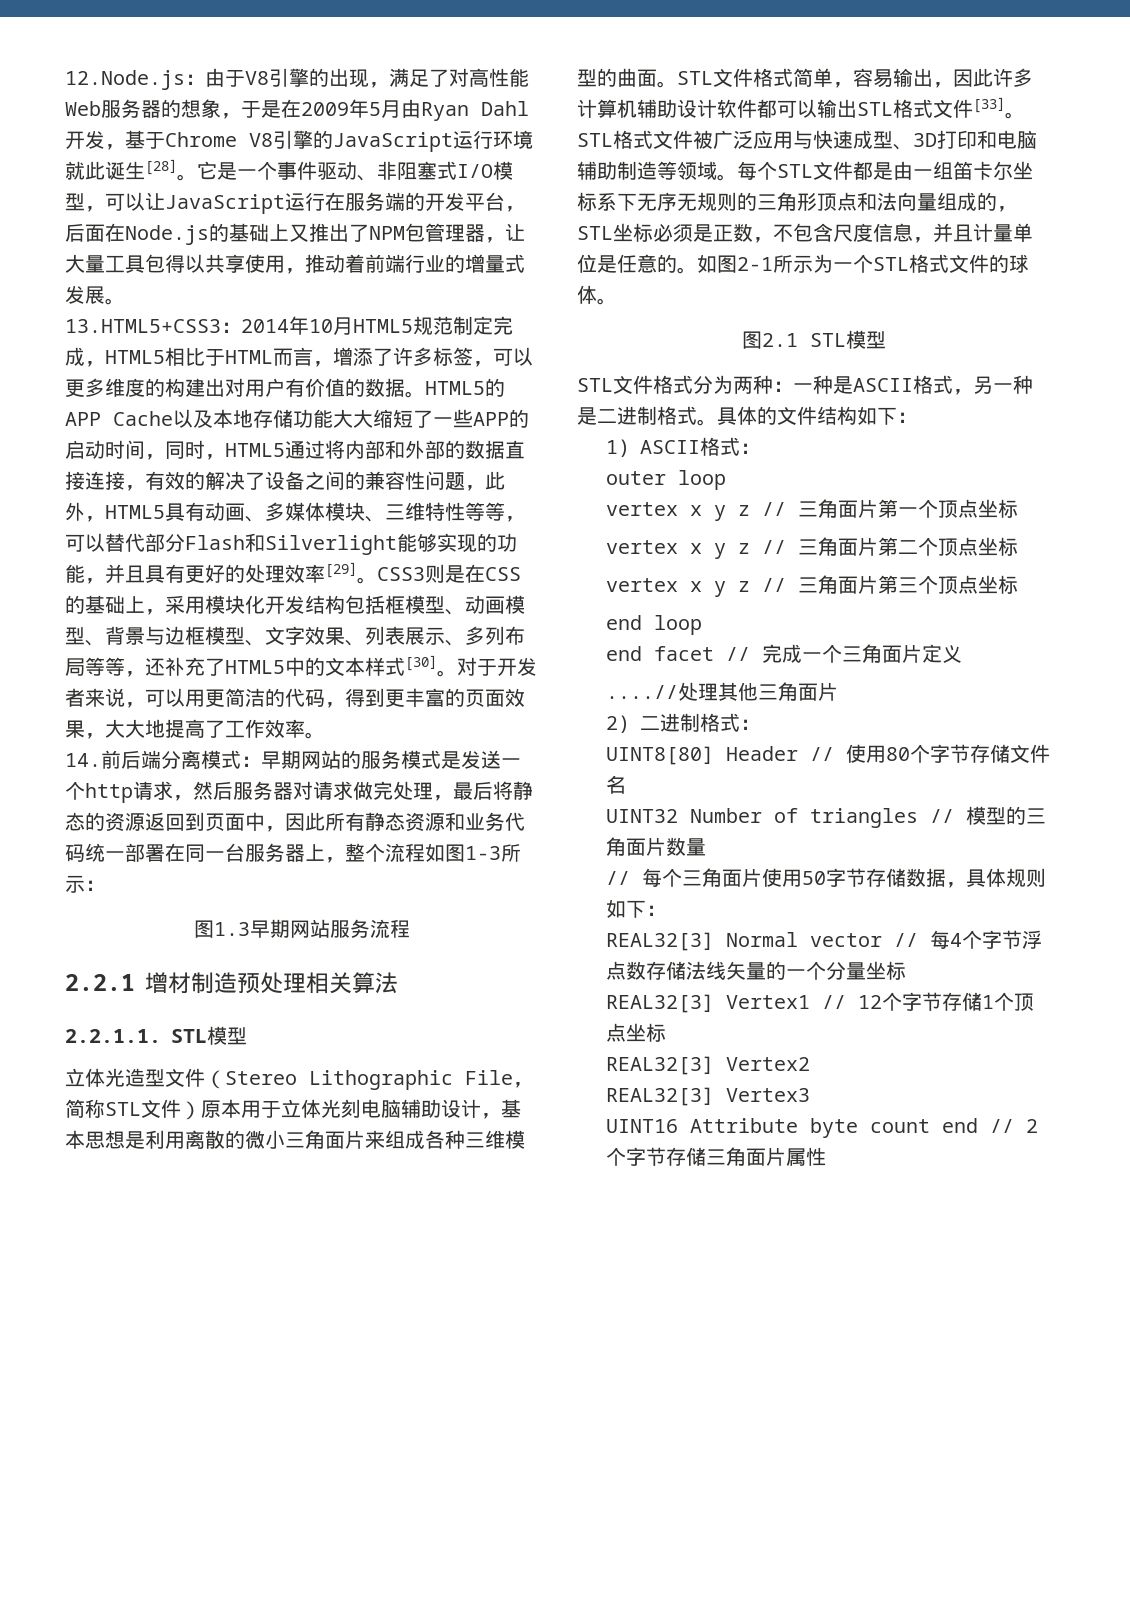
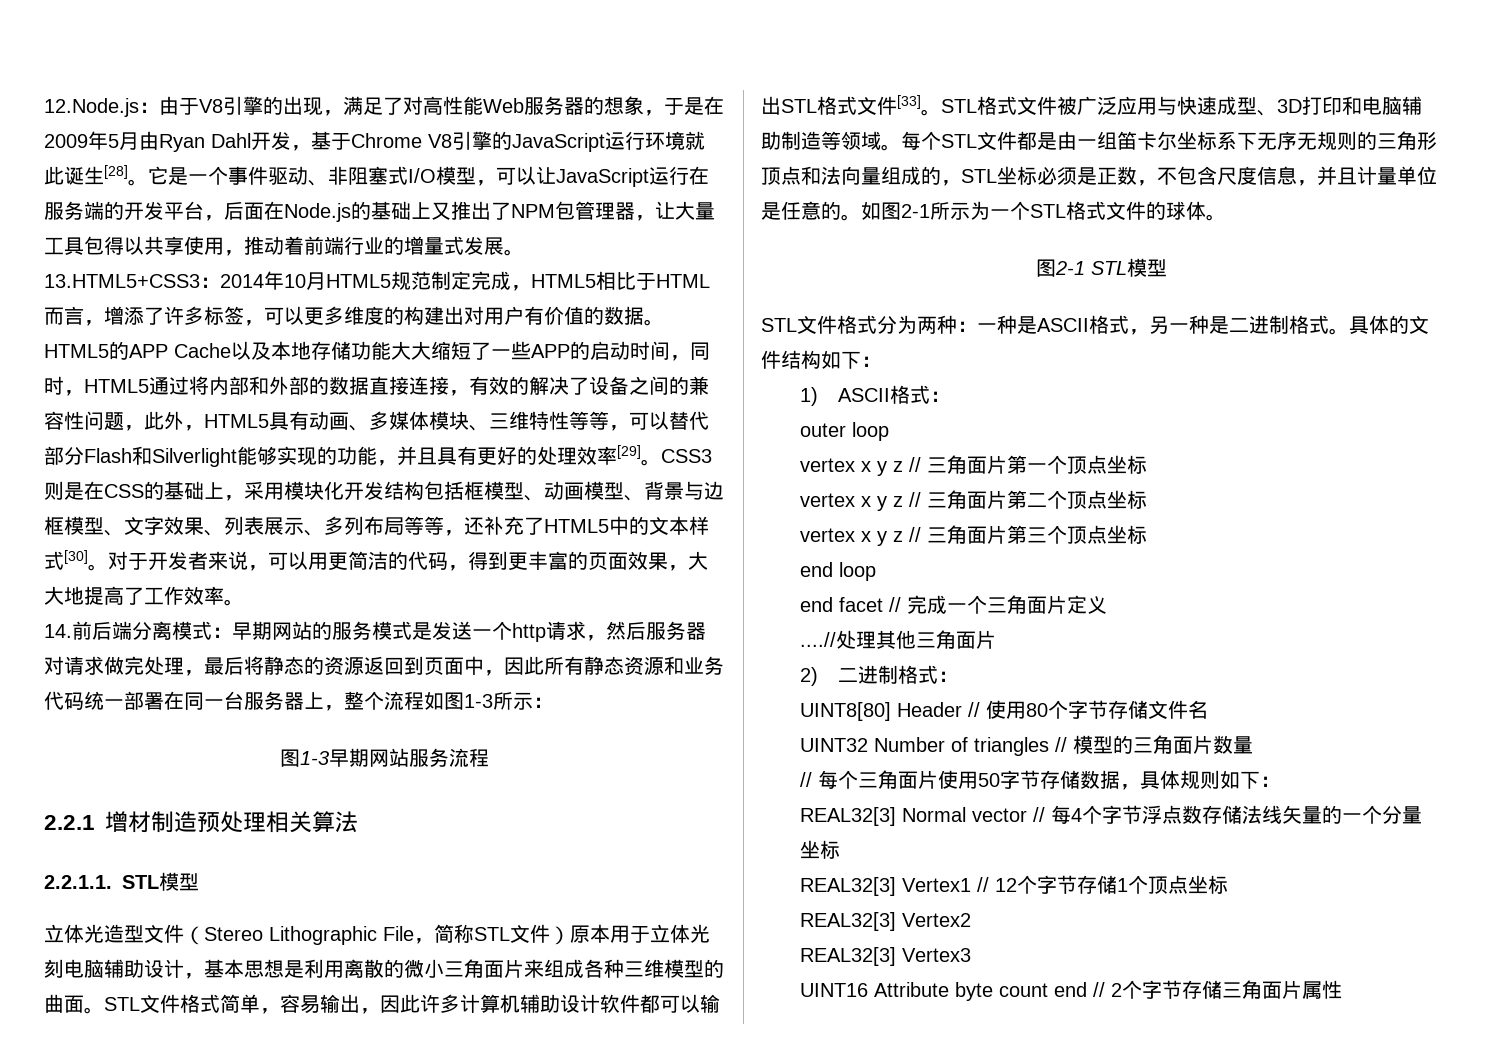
- 图1.3早期网站服务流程
+ 图1-3早期网站服务流程
- 图2.1 STL模型
+ 图2-1 STL模型

